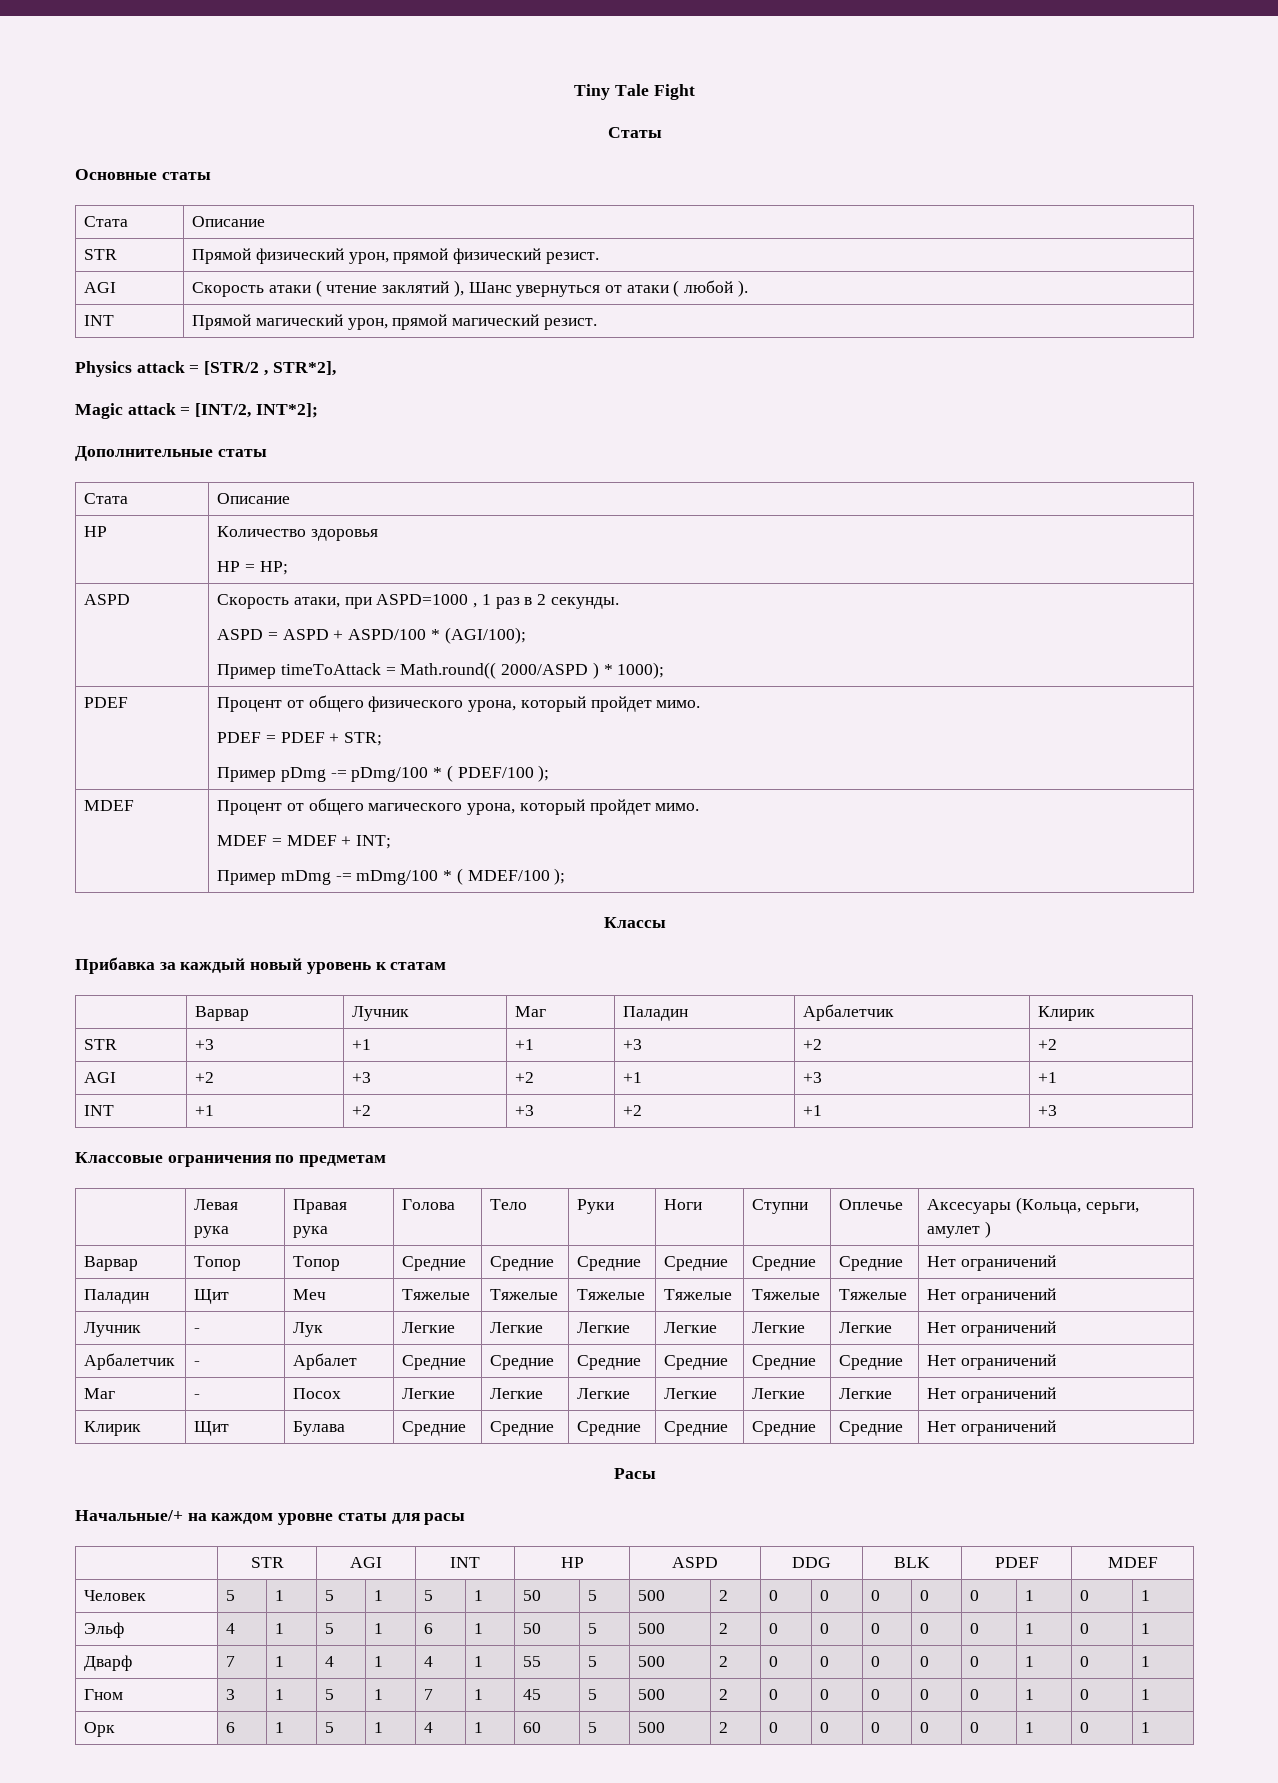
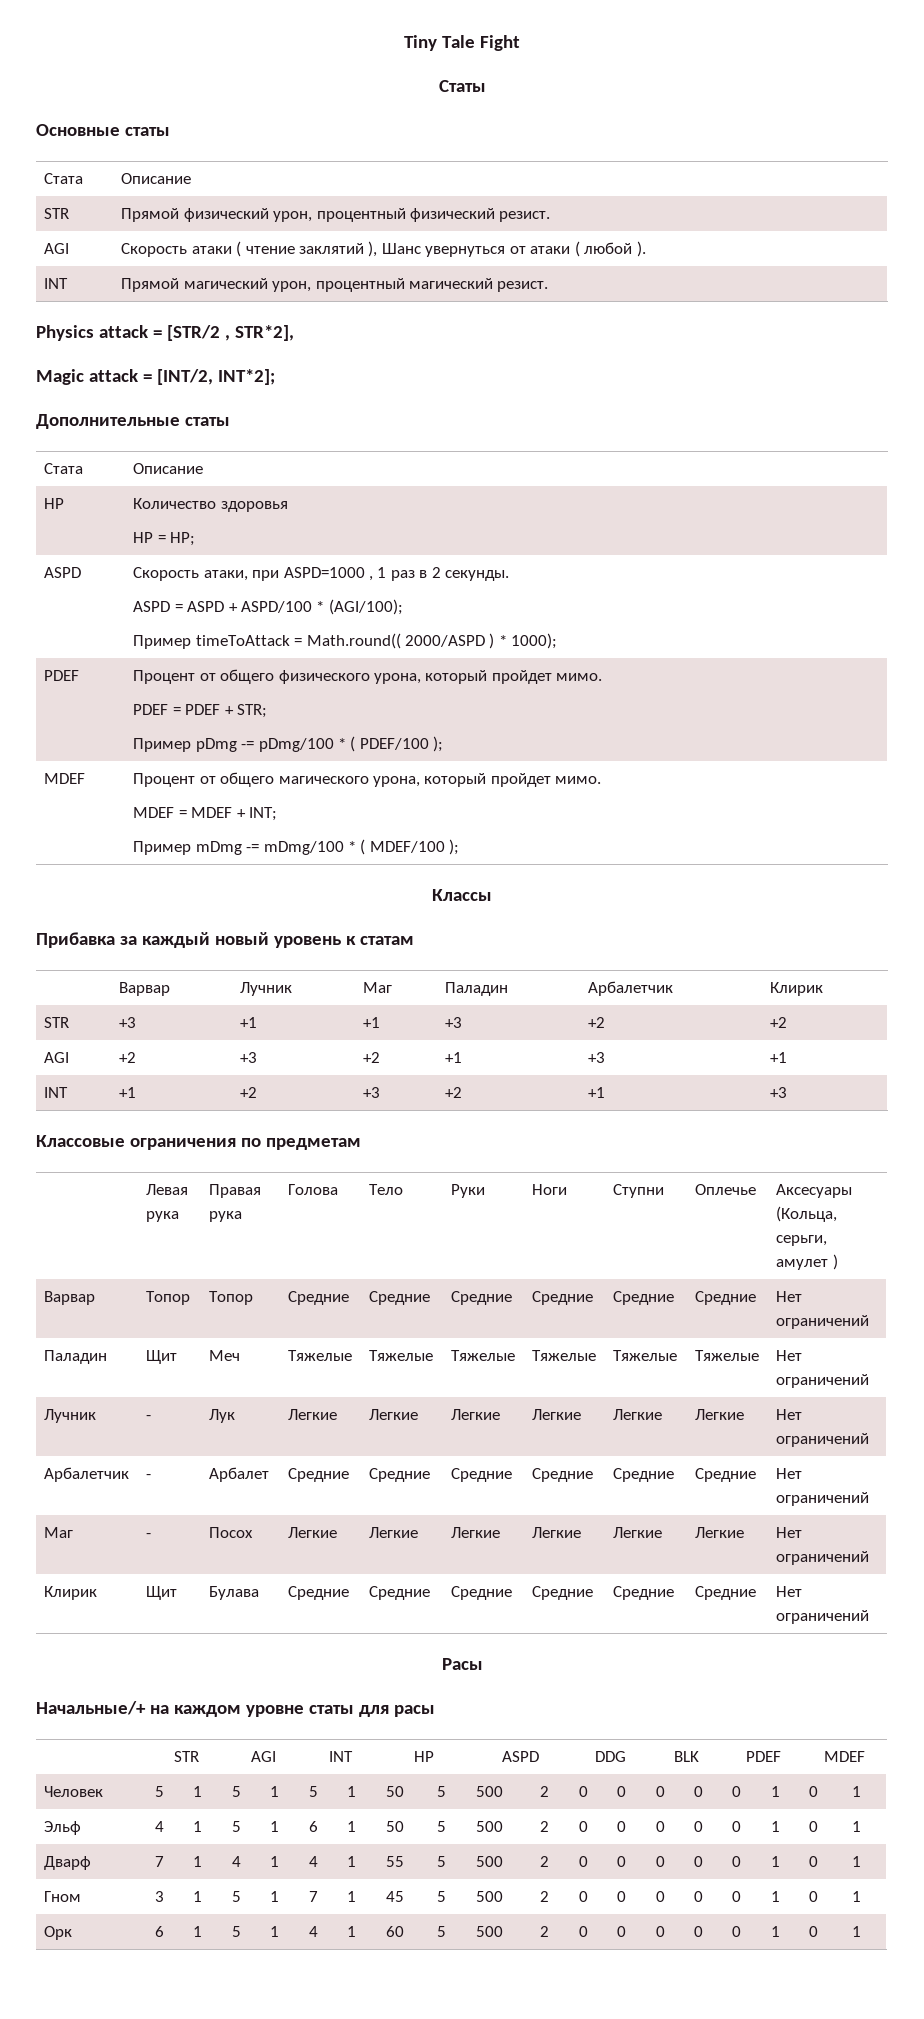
- STR | Прямой физический урон, прямой физический резист.
+ STR | Прямой физический урон, процентный физический резист.
- INT | Прямой магический урон, прямой магический резист.
+ INT | Прямой магический урон, процентный магический резист.

